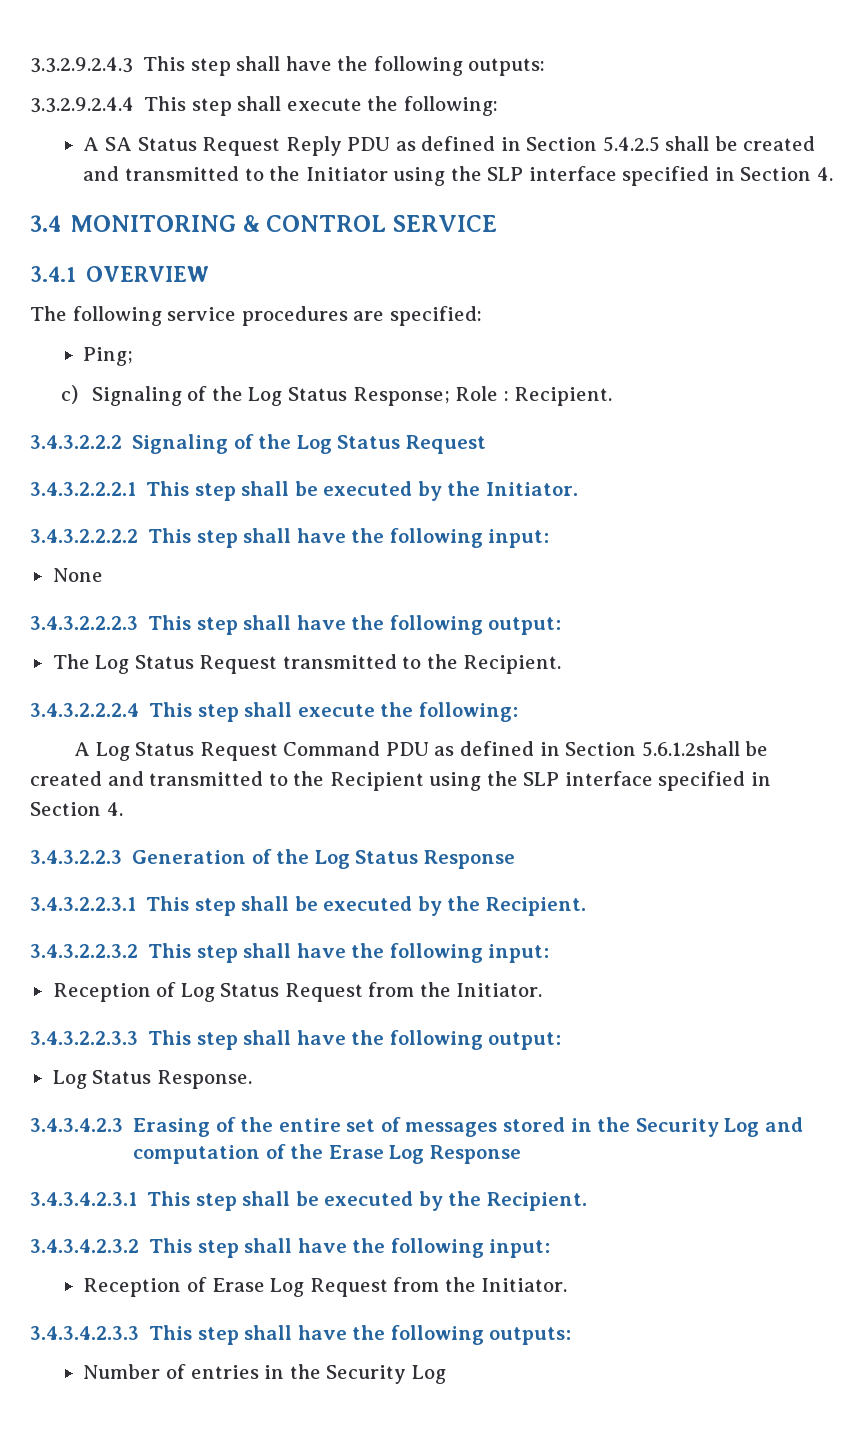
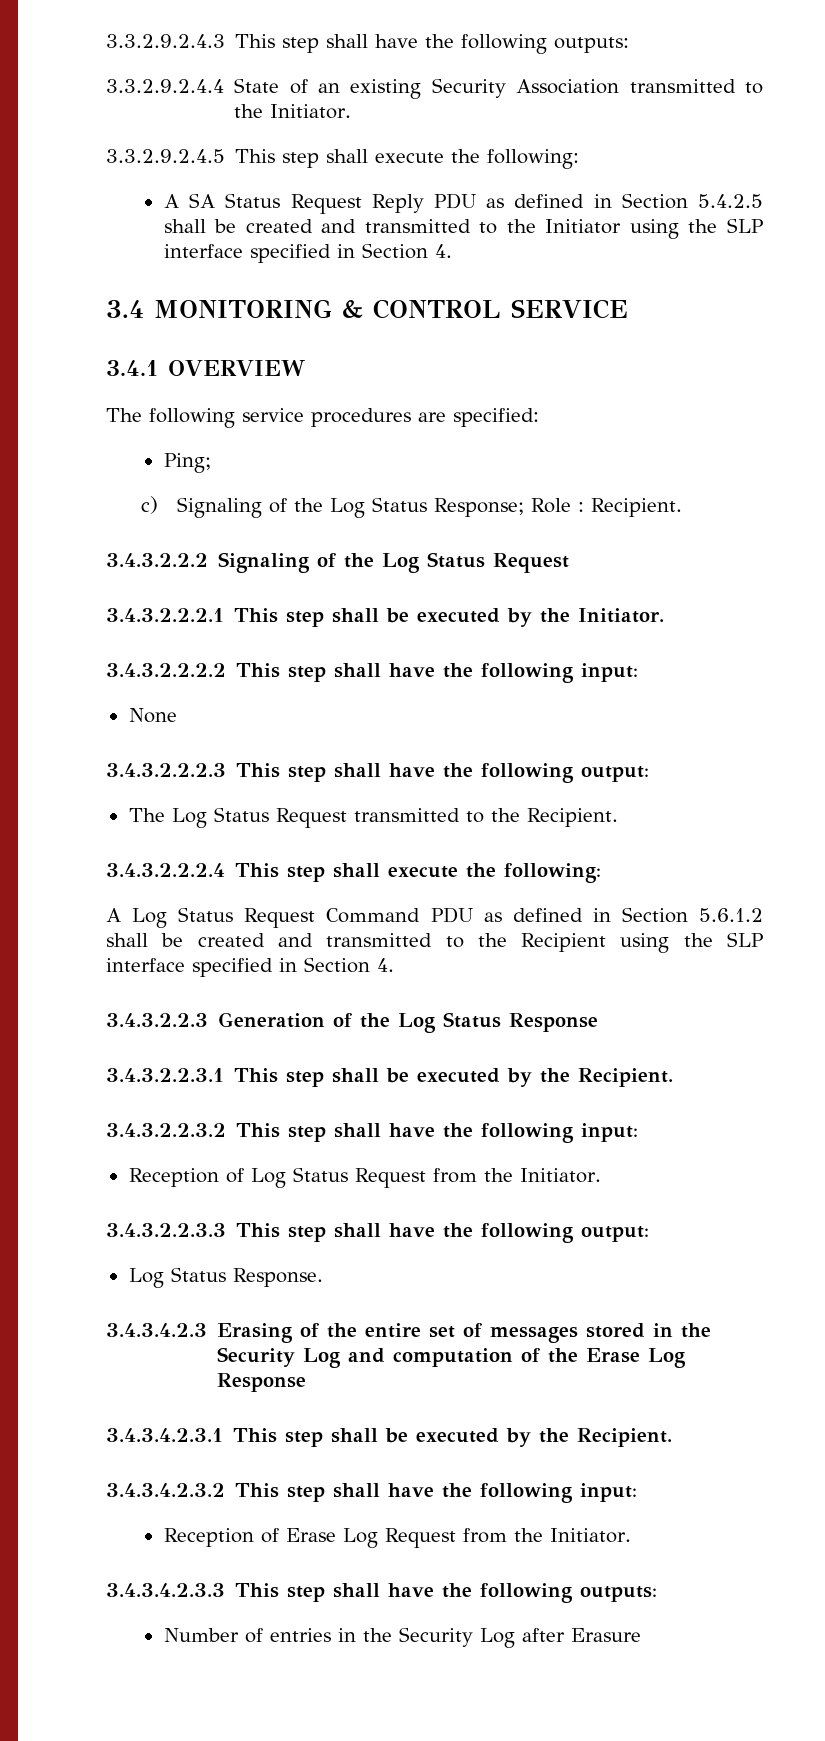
- 3.3.2.9.2.4.4 This step shall execute the following:
+ 3.3.2.9.2.4.4 State of an existing Security Association transmitted to the Initiator.
+ 3.3.2.9.2.4.5 This step shall execute the following:
- A Log Status Request Command PDU as defined in Section 5.6.1.2shall be created and transmitted to the Recipient using the SLP interface specified in Section 4.
+ A Log Status Request Command PDU as defined in Section 5.6.1.2 shall be created and transmitted to the Recipient using the SLP interface specified in Section 4.
- Number of entries in the Security Log
+ Number of entries in the Security Log after Erasure

